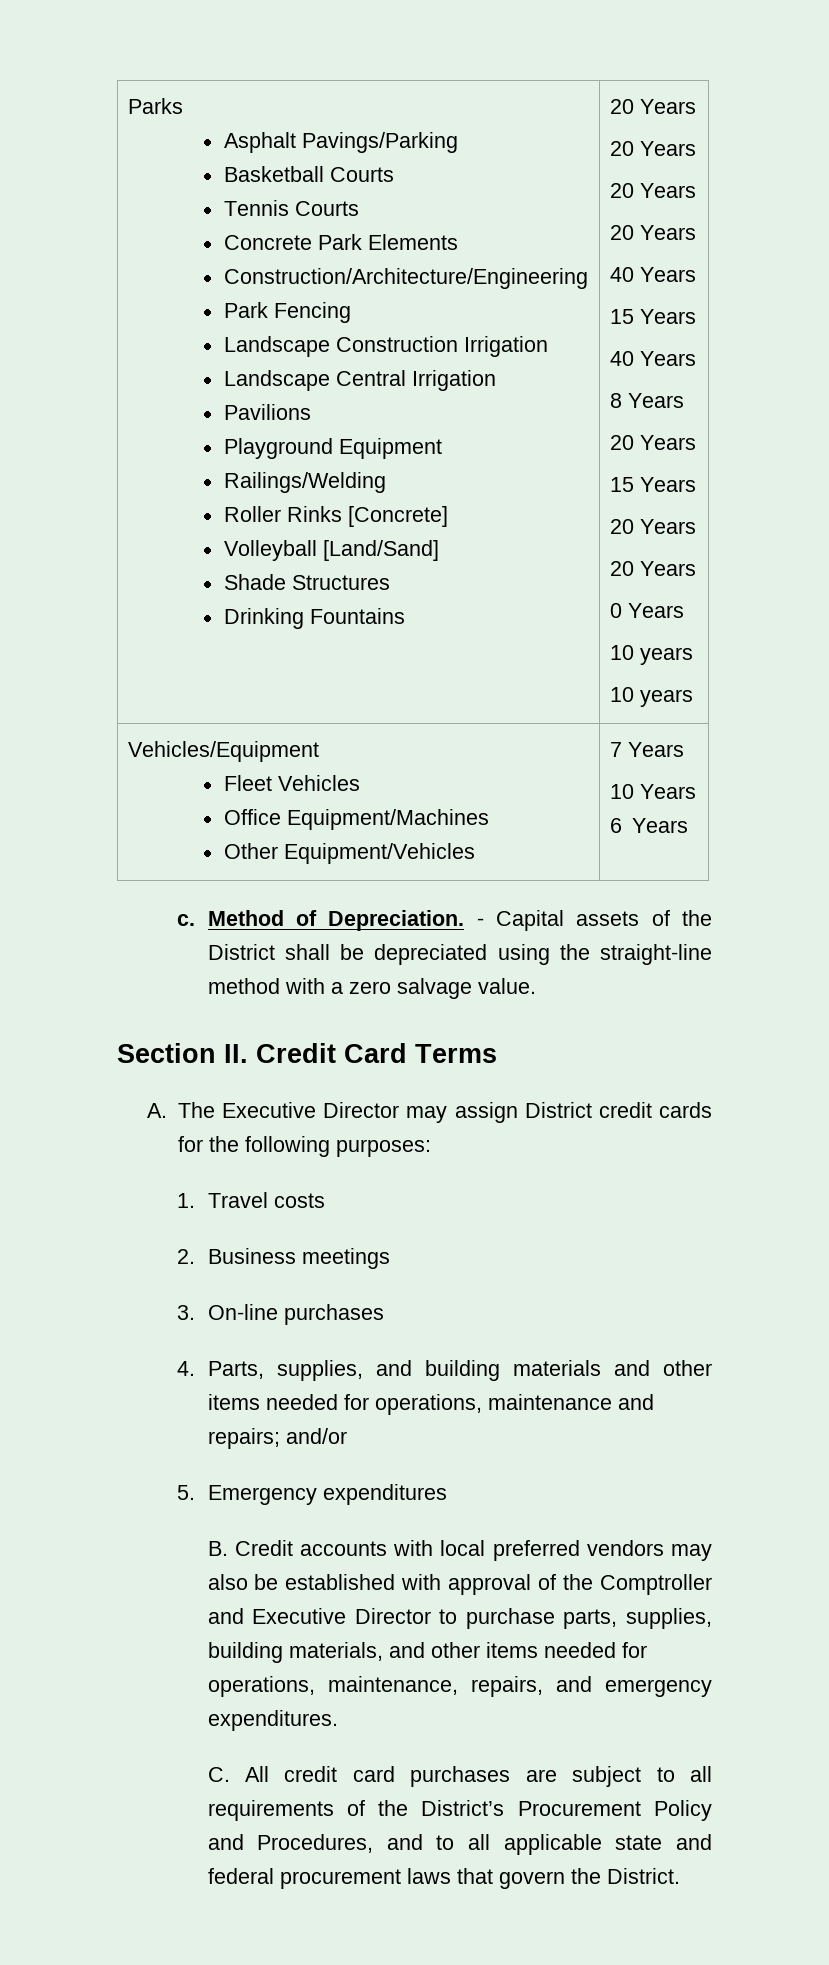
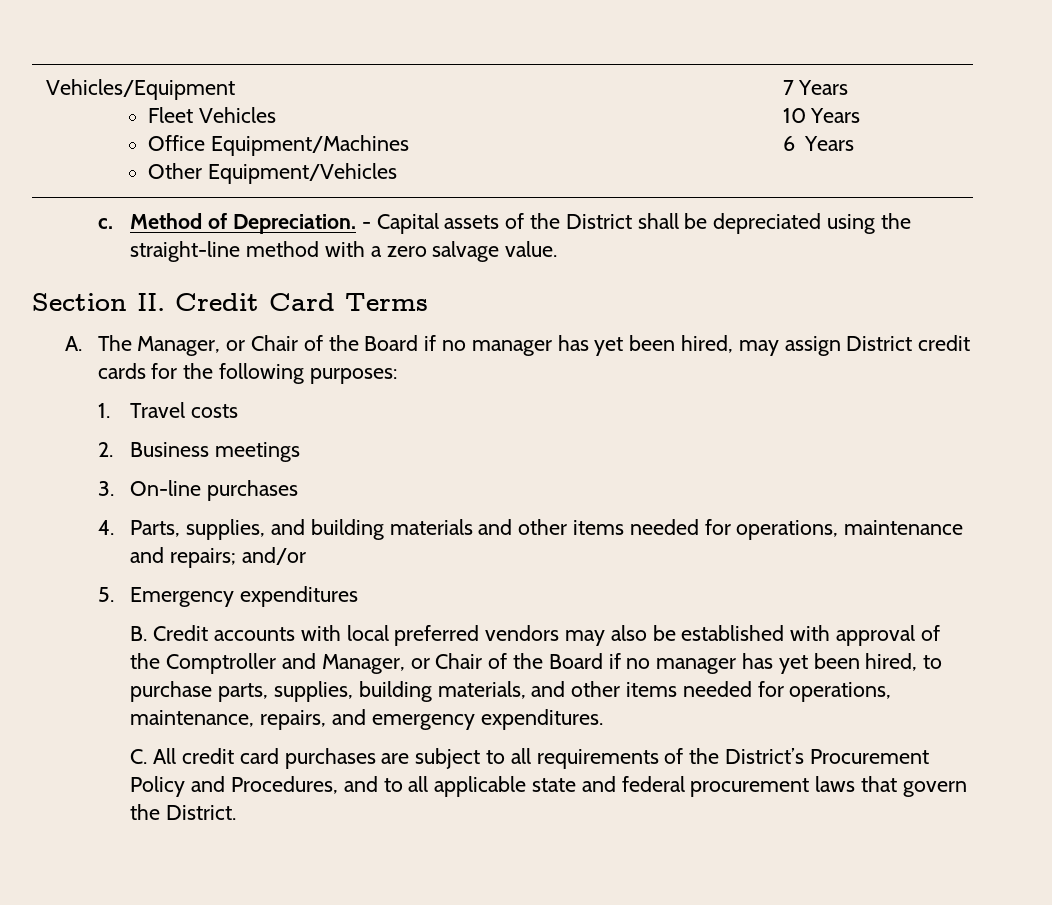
- Parks
- Asphalt Pavings/Parking
- Basketball Courts
- Tennis Courts
- Concrete Park Elements
- Construction/Architecture/Engineering
- Park Fencing
- Landscape Construction Irrigation
- Landscape Central Irrigation
- Pavilions
- Playground Equipment
- Railings/Welding
- Roller Rinks [Concrete]
- Volleyball [Land/Sand]
- Shade Structures
- Drinking Fountains | 20 Years
- 20 Years
- 20 Years
- 20 Years
- 40 Years
- 15 Years
- 40 Years
- 8 Years
- 20 Years
- 15 Years
- 20 Years
- 20 Years
- 0 Years
- 10 years
- 10 years
- A. The Executive Director may assign District credit cards for the following purposes:
+ A. The Manager, or Chair of the Board if no manager has yet been hired, may assign District credit cards for the following purposes:
- B. Credit accounts with local preferred vendors may also be established with approval of the Comptroller and Executive Director to purchase parts, supplies, building materials, and other items needed for operations, maintenance, repairs, and emergency expenditures.
+ B. Credit accounts with local preferred vendors may also be established with approval of the Comptroller and Manager, or Chair of the Board if no manager has yet been hired, to purchase parts, supplies, building materials, and other items needed for operations, maintenance, repairs, and emergency expenditures.

